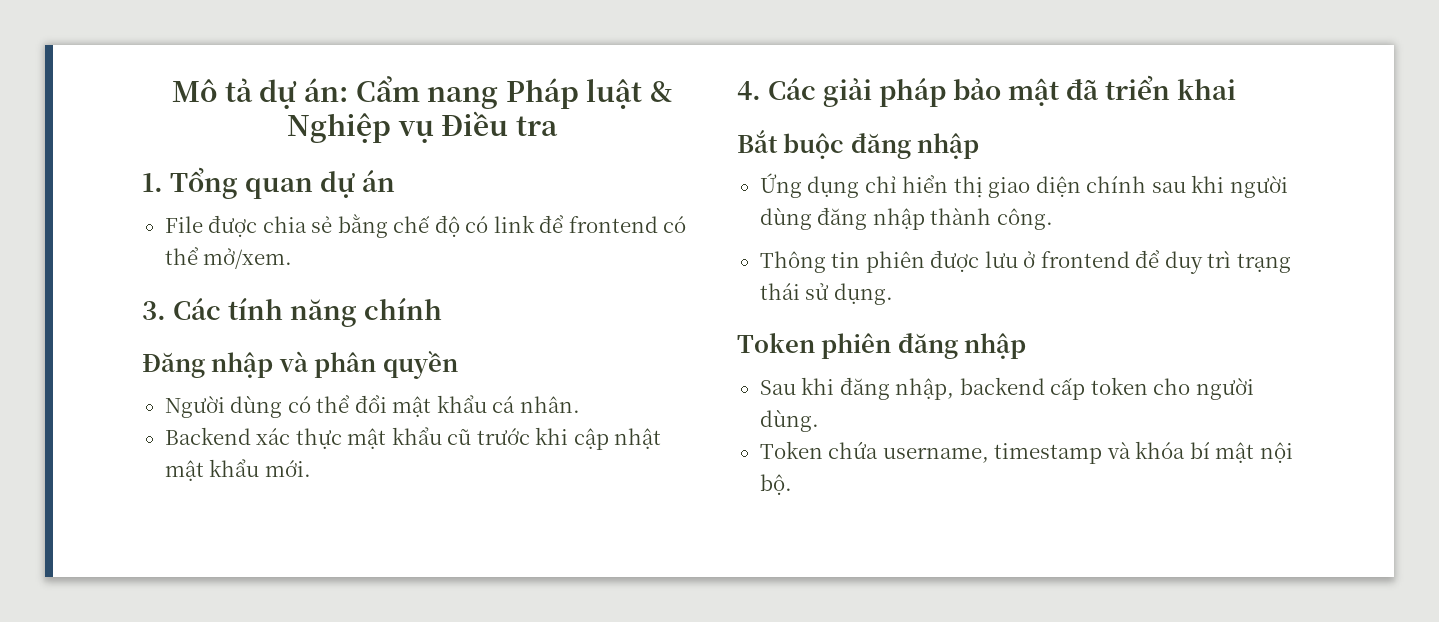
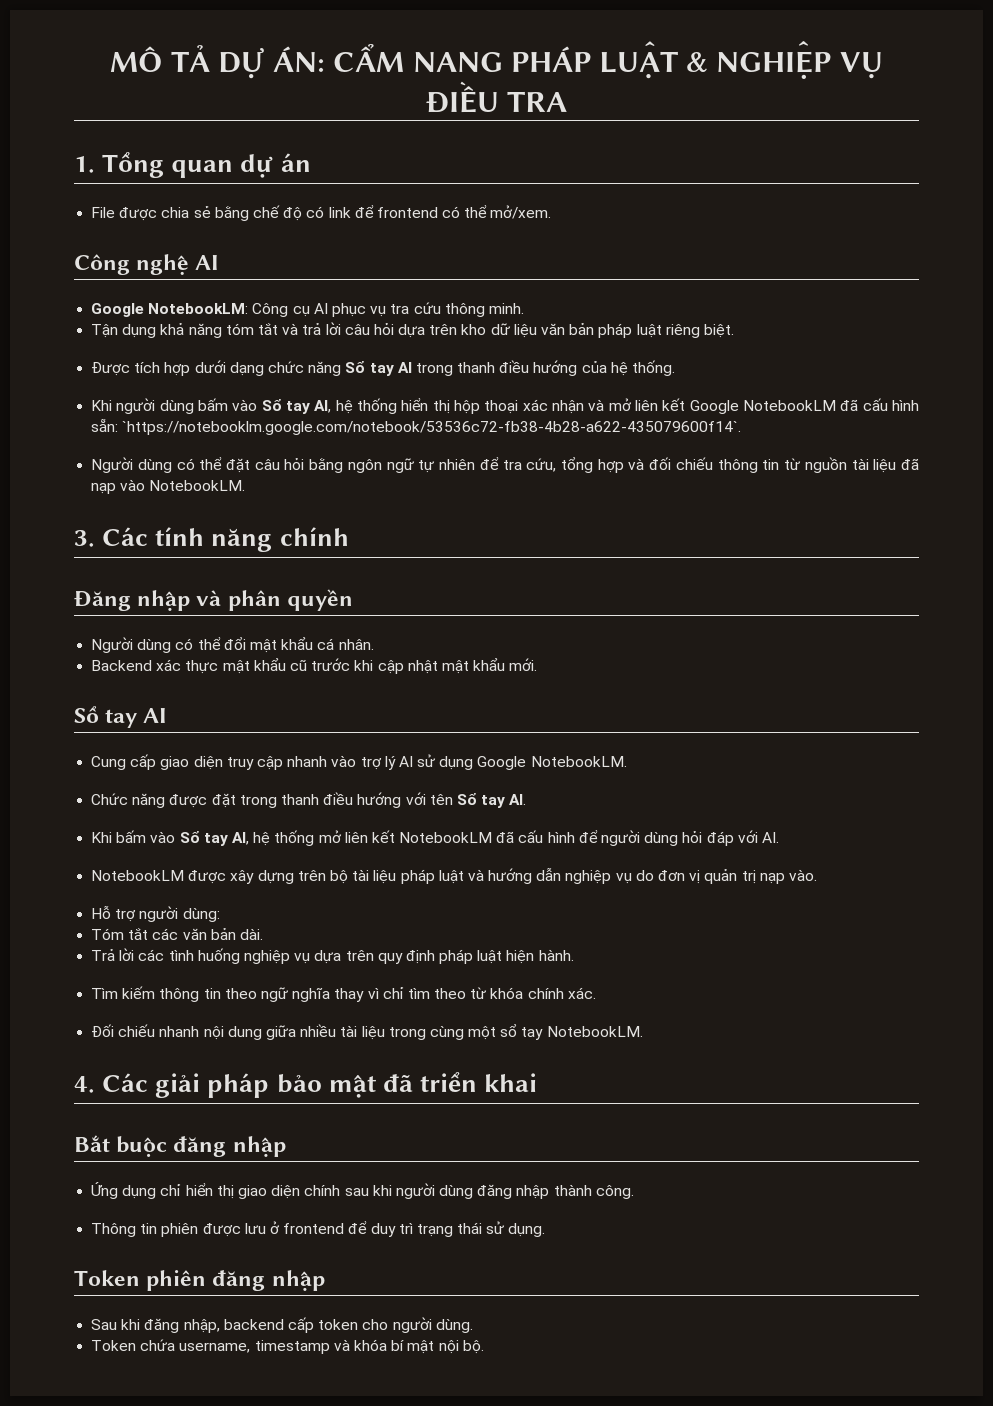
- Mô tả dự án: Cẩm nang Pháp luật & Nghiệp vụ Điều tra
+ MÔ TẢ DỰ ÁN: CẨM NANG PHÁP LUẬT & NGHIỆP VỤ ĐIỀU TRA
+ Công nghệ AI
+ Google NotebookLM: Công cụ AI phục vụ tra cứu thông minh.
+ Tận dụng khả năng tóm tắt và trả lời câu hỏi dựa trên kho dữ liệu văn bản pháp luật riêng biệt.
+ Được tích hợp dưới dạng chức năng Sổ tay AI trong thanh điều hướng của hệ thống.
+ Khi người dùng bấm vào Sổ tay AI, hệ thống hiển thị hộp thoại xác nhận và mở liên kết Google NotebookLM đã cấu hình sẵn: `https://notebooklm.google.com/notebook/53536c72-fb38-4b28-a622-435079600f14`.
+ Người dùng có thể đặt câu hỏi bằng ngôn ngữ tự nhiên để tra cứu, tổng hợp và đối chiếu thông tin từ nguồn tài liệu đã nạp vào NotebookLM.
  Backend xác thực mật khẩu cũ trước khi cập nhật mật khẩu mới.
+ Sổ tay AI
+ Cung cấp giao diện truy cập nhanh vào trợ lý AI sử dụng Google NotebookLM.
+ Chức năng được đặt trong thanh điều hướng với tên Sổ tay AI.
+ Khi bấm vào Sổ tay AI, hệ thống mở liên kết NotebookLM đã cấu hình để người dùng hỏi đáp với AI.
+ NotebookLM được xây dựng trên bộ tài liệu pháp luật và hướng dẫn nghiệp vụ do đơn vị quản trị nạp vào.
+ Hỗ trợ người dùng:
+ Tóm tắt các văn bản dài.
+ Trả lời các tình huống nghiệp vụ dựa trên quy định pháp luật hiện hành.
+ Tìm kiếm thông tin theo ngữ nghĩa thay vì chỉ tìm theo từ khóa chính xác.
+ Đối chiếu nhanh nội dung giữa nhiều tài liệu trong cùng một sổ tay NotebookLM.

